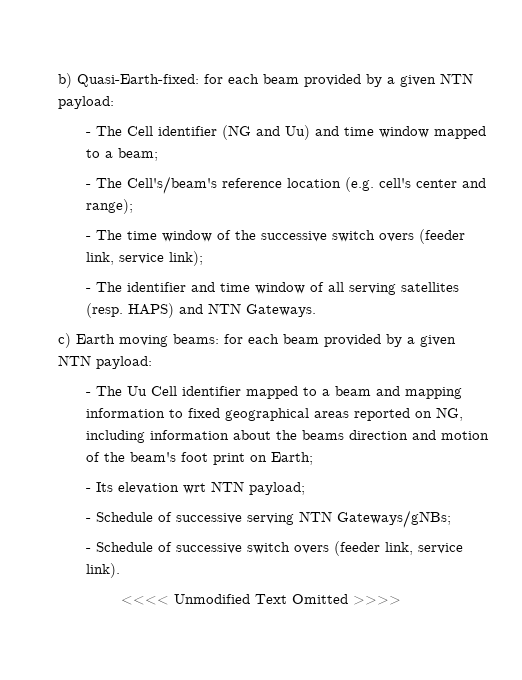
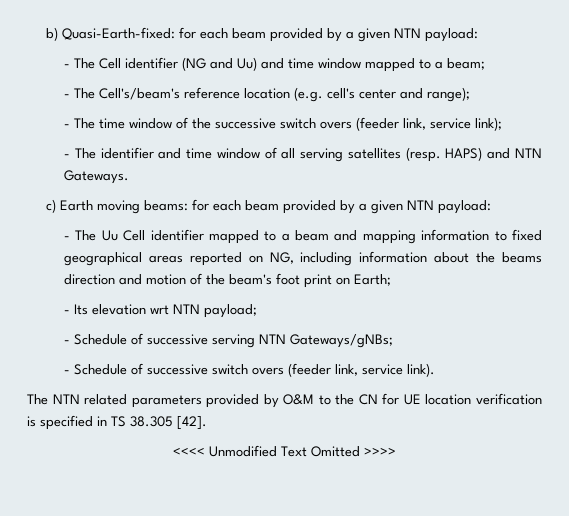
+ The NTN related parameters provided by O&M to the CN for UE location verification is specified in TS 38.305 [42].

